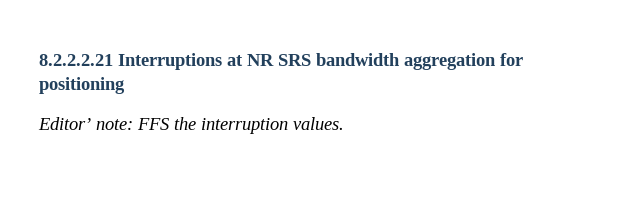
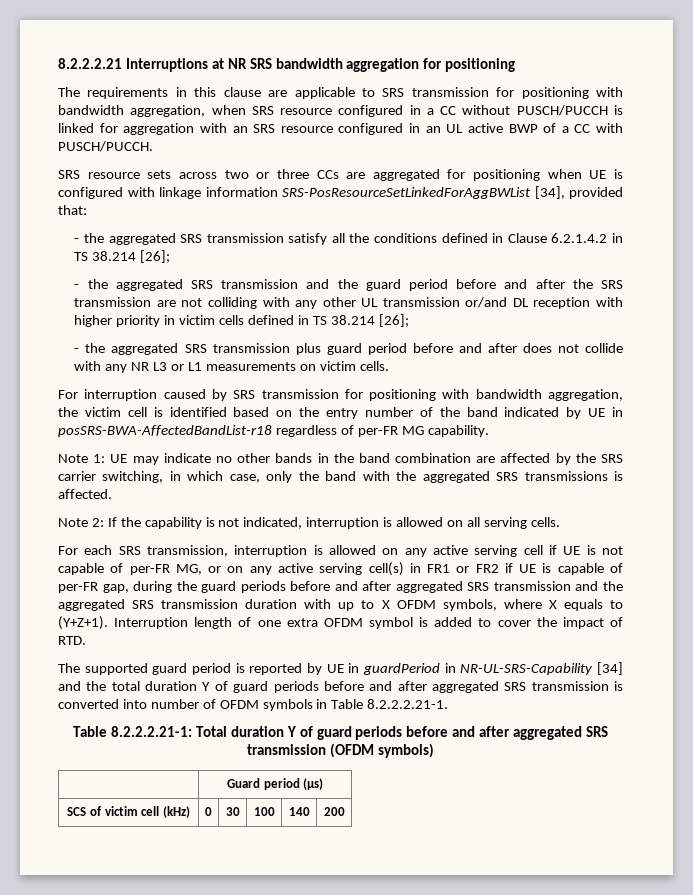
- Editor’ note: FFS the interruption values.
+ The requirements in this clause are applicable to SRS transmission for positioning with bandwidth aggregation, when SRS resource configured in a CC without PUSCH/PUCCH is linked for aggregation with an SRS resource configured in an UL active BWP of a CC with PUSCH/PUCCH.
+ SRS resource sets across two or three CCs are aggregated for positioning when UE is configured with linkage information SRS-PosResourceSetLinkedForAggBWList [34], provided that:
+ - the aggregated SRS transmission satisfy all the conditions defined in Clause 6.2.1.4.2 in TS 38.214 [26];
+ - the aggregated SRS transmission and the guard period before and after the SRS transmission are not colliding with any other UL transmission or/and DL reception with higher priority in victim cells defined in TS 38.214 [26];
+ - the aggregated SRS transmission plus guard period before and after does not collide with any NR L3 or L1 measurements on victim cells.
+ For interruption caused by SRS transmission for positioning with bandwidth aggregation, the victim cell is identified based on the entry number of the band indicated by UE in posSRS-BWA-AffectedBandList-r18 regardless of per-FR MG capability.
+ Note 1: UE may indicate no other bands in the band combination are affected by the SRS carrier switching, in which case, only the band with the aggregated SRS transmissions is affected.
+ Note 2: If the capability is not indicated, interruption is allowed on all serving cells.
+ For each SRS transmission, interruption is allowed on any active serving cell if UE is not capable of per-FR MG, or on any active serving cell(s) in FR1 or FR2 if UE is capable of per-FR gap, during the guard periods before and after aggregated SRS transmission and the aggregated SRS transmission duration with up to X OFDM symbols, where X equals to (Y+Z+1). Interruption length of one extra OFDM symbol is added to cover the impact of RTD.
+ The supported guard period is reported by UE in guardPeriod in NR-UL-SRS-Capability [34] and the total duration Y of guard periods before and after aggregated SRS transmission is converted into number of OFDM symbols in Table 8.2.2.2.21-1.
+ Table 8.2.2.2.21-1: Total duration Y of guard periods before and after aggregated SRS transmission (OFDM symbols)
+ | Guard period (μs)
+ SCS of victim cell (kHz) | 0 | 30 | 100 | 140 | 200

